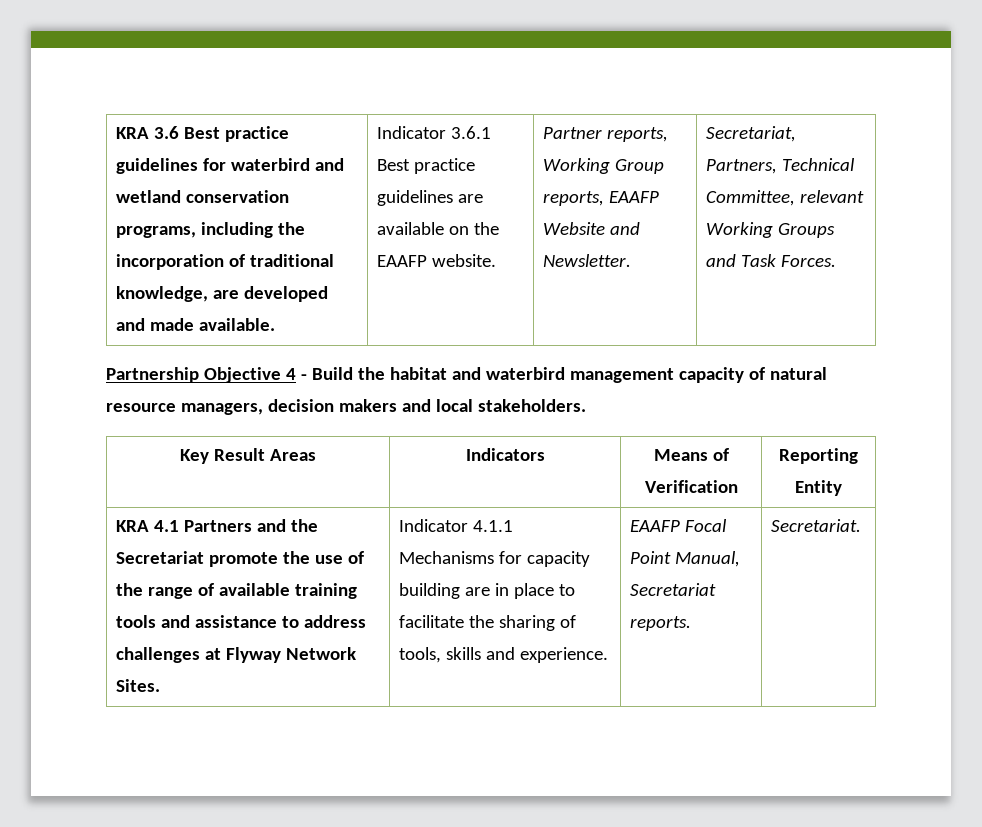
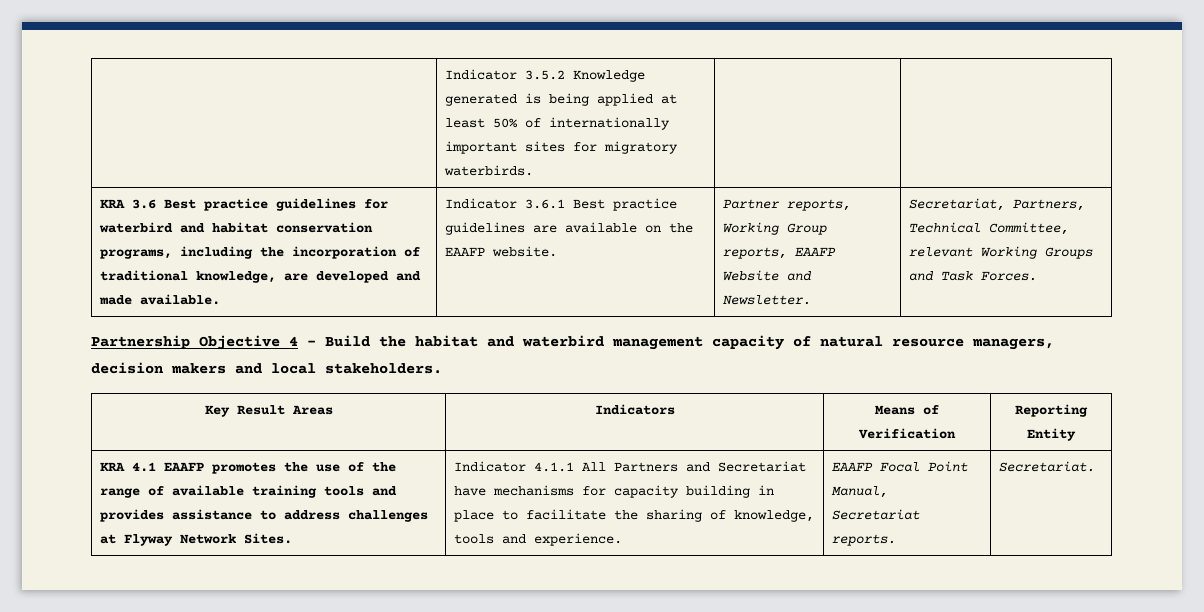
+ Indicator 3.5.2 Knowledge generated is being applied at least 50% of internationally important sites for migratory waterbirds.
- KRA 3.6 Best practice guidelines for waterbird and wetland conservation programs, including the incorporation of traditional knowledge, are developed and made available.
+ KRA 3.6 Best practice guidelines for waterbird and habitat conservation programs, including the incorporation of traditional knowledge, are developed and made available.
- KRA 4.1 Partners and the Secretariat promote the use of the range of available training tools and assistance to address challenges at Flyway Network Sites.
+ KRA 4.1 EAAFP promotes the use of the range of available training tools and provides assistance to address challenges at Flyway Network Sites.
- Indicator 4.1.1 Mechanisms for capacity building are in place to facilitate the sharing of tools, skills and experience.
+ Indicator 4.1.1 All Partners and Secretariat have mechanisms for capacity building in place to facilitate the sharing of knowledge, tools and experience.

